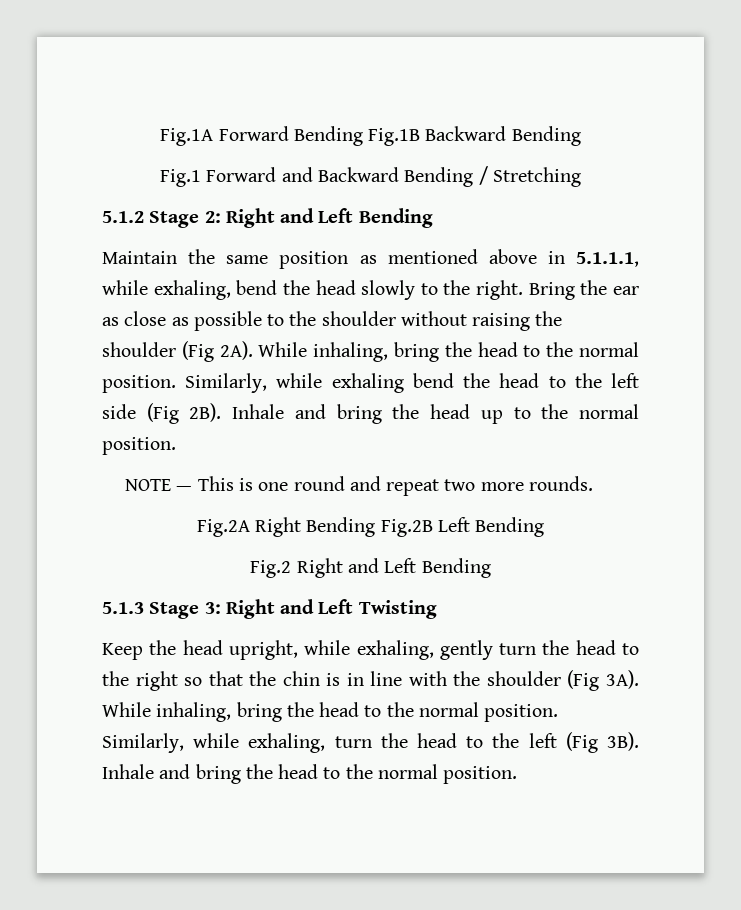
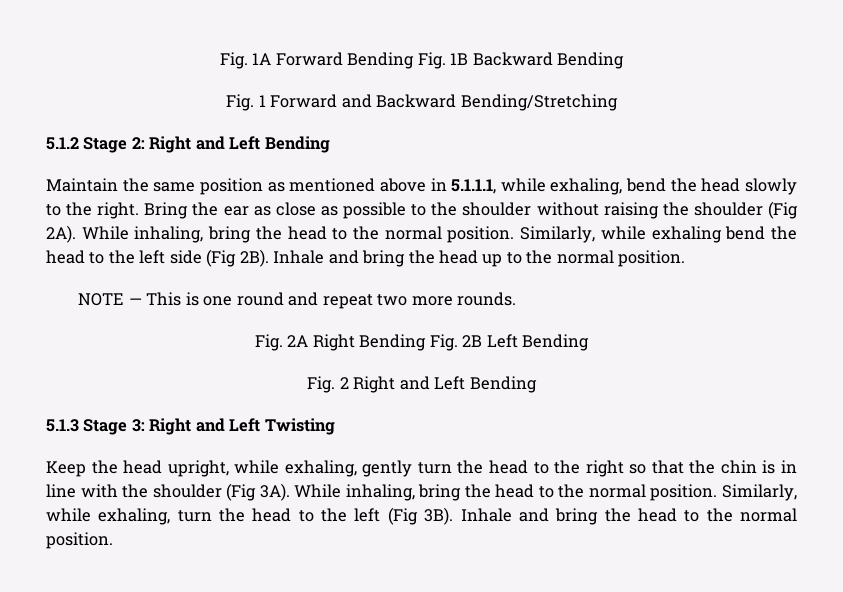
- Fig.1A Forward Bending Fig.1B Backward Bending
+ Fig. 1A Forward Bending Fig. 1B Backward Bending
- Fig.1 Forward and Backward Bending / Stretching
+ Fig. 1 Forward and Backward Bending/Stretching
- Fig.2A Right Bending Fig.2B Left Bending
- Fig.2 Right and Left Bending
+ Fig. 2A Right Bending Fig. 2B Left Bending
+ Fig. 2 Right and Left Bending

